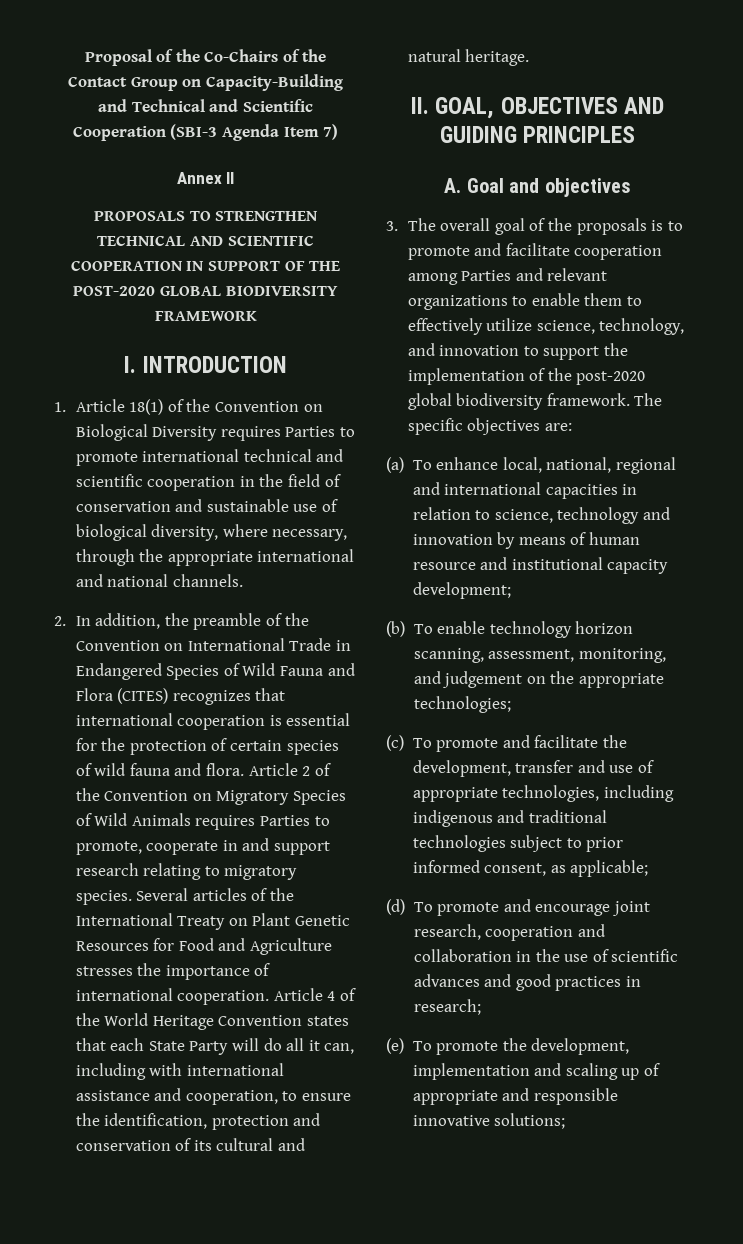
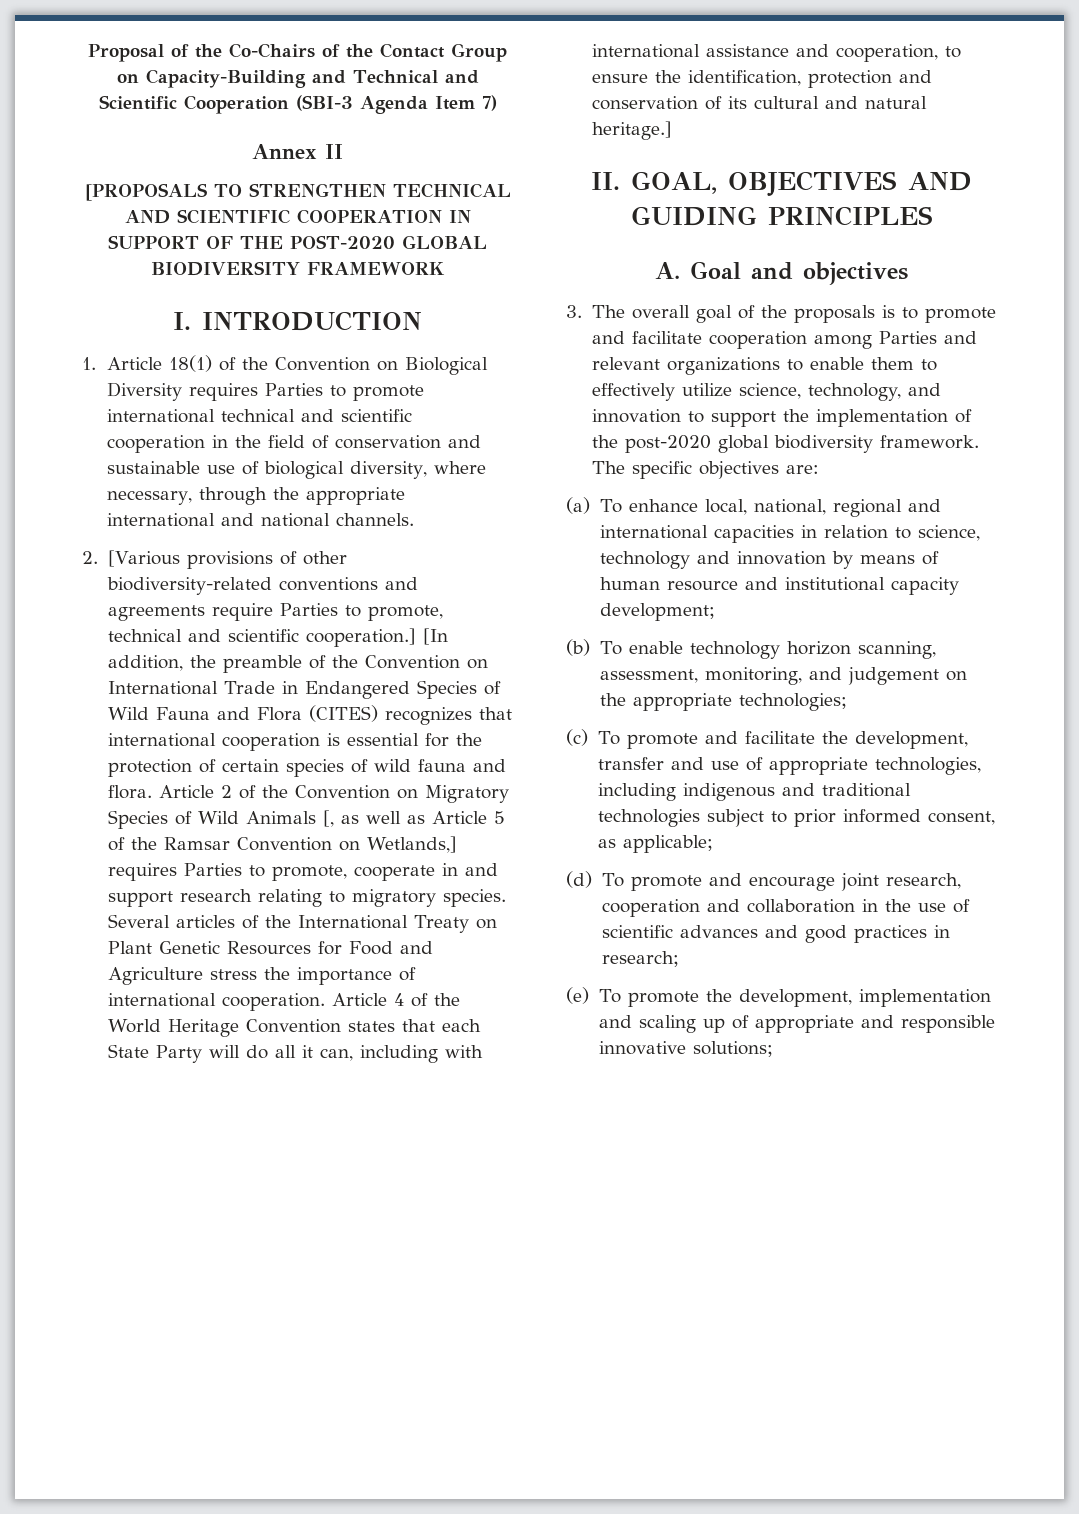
- PROPOSALS TO STRENGTHEN TECHNICAL AND SCIENTIFIC COOPERATION IN SUPPORT OF THE POST-2020 GLOBAL BIODIVERSITY FRAMEWORK
+ [PROPOSALS TO STRENGTHEN TECHNICAL AND SCIENTIFIC COOPERATION IN SUPPORT OF THE POST-2020 GLOBAL BIODIVERSITY FRAMEWORK
- 2. In addition, the preamble of the Convention on International Trade in Endangered Species of Wild Fauna and Flora (CITES) recognizes that international cooperation is essential for the protection of certain species of wild fauna and flora.
+ 2. [Various provisions of other biodiversity-related conventions and agreements require Parties to promote, technical and scientific cooperation.] [In addition, the preamble of the Convention on International Trade in Endangered Species of Wild Fauna and Flora (CITES) recognizes that international cooperation is essential for the protection of certain species of wild fauna and flora.
- Article 2 of the Convention on Migratory Species of Wild Animals requires Parties to promote, cooperate in and support research relating to migratory species.
+ Article 2 of the Convention on Migratory Species of Wild Animals [, as well as Article 5 of the Ramsar Convention on Wetlands,] requires Parties to promote, cooperate in and support research relating to migratory species.
- Several articles of the International Treaty on Plant Genetic Resources for Food and Agriculture stresses the importance of international cooperation.
+ Several articles of the International Treaty on Plant Genetic Resources for Food and Agriculture stress the importance of international cooperation.
- Article 4 of the World Heritage Convention states that each State Party will do all it can, including with international assistance and cooperation, to ensure the identification, protection and conservation of its cultural and natural heritage.
+ Article 4 of the World Heritage Convention states that each State Party will do all it can, including with international assistance and cooperation, to ensure the identification, protection and conservation of its cultural and natural heritage.]

